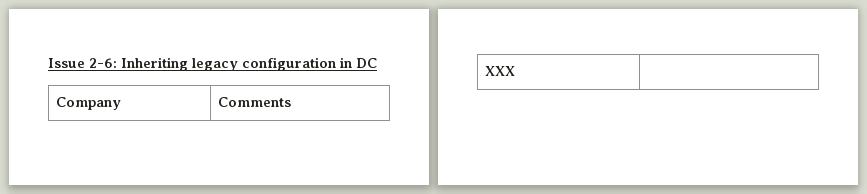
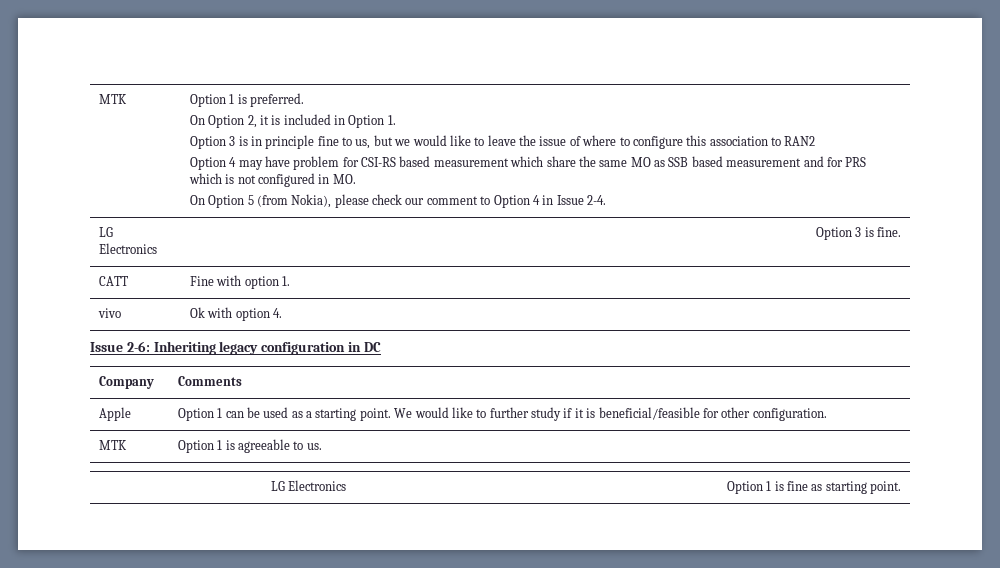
+ MTK | Option 1 is preferred.
+ On Option 2, it is included in Option 1.
+ Option 3 is in principle fine to us, but we would like to leave the issue of where to configure this association to RAN2
+ Option 4 may have problem for CSI-RS based measurement which share the same MO as SSB based measurement and for PRS which is not configured in MO.
+ On Option 5 (from Nokia), please check our comment to Option 4 in Issue 2-4.
+ LG Electronics | Option 3 is fine.
+ CATT | Fine with option 1.
+ vivo | Ok with option 4.
- XXX |
+ Apple | Option 1 can be used as a starting point. We would like to further study if it is beneficial/feasible for other configuration.
+ MTK | Option 1 is agreeable to us.
+ LG Electronics | Option 1 is fine as starting point.

